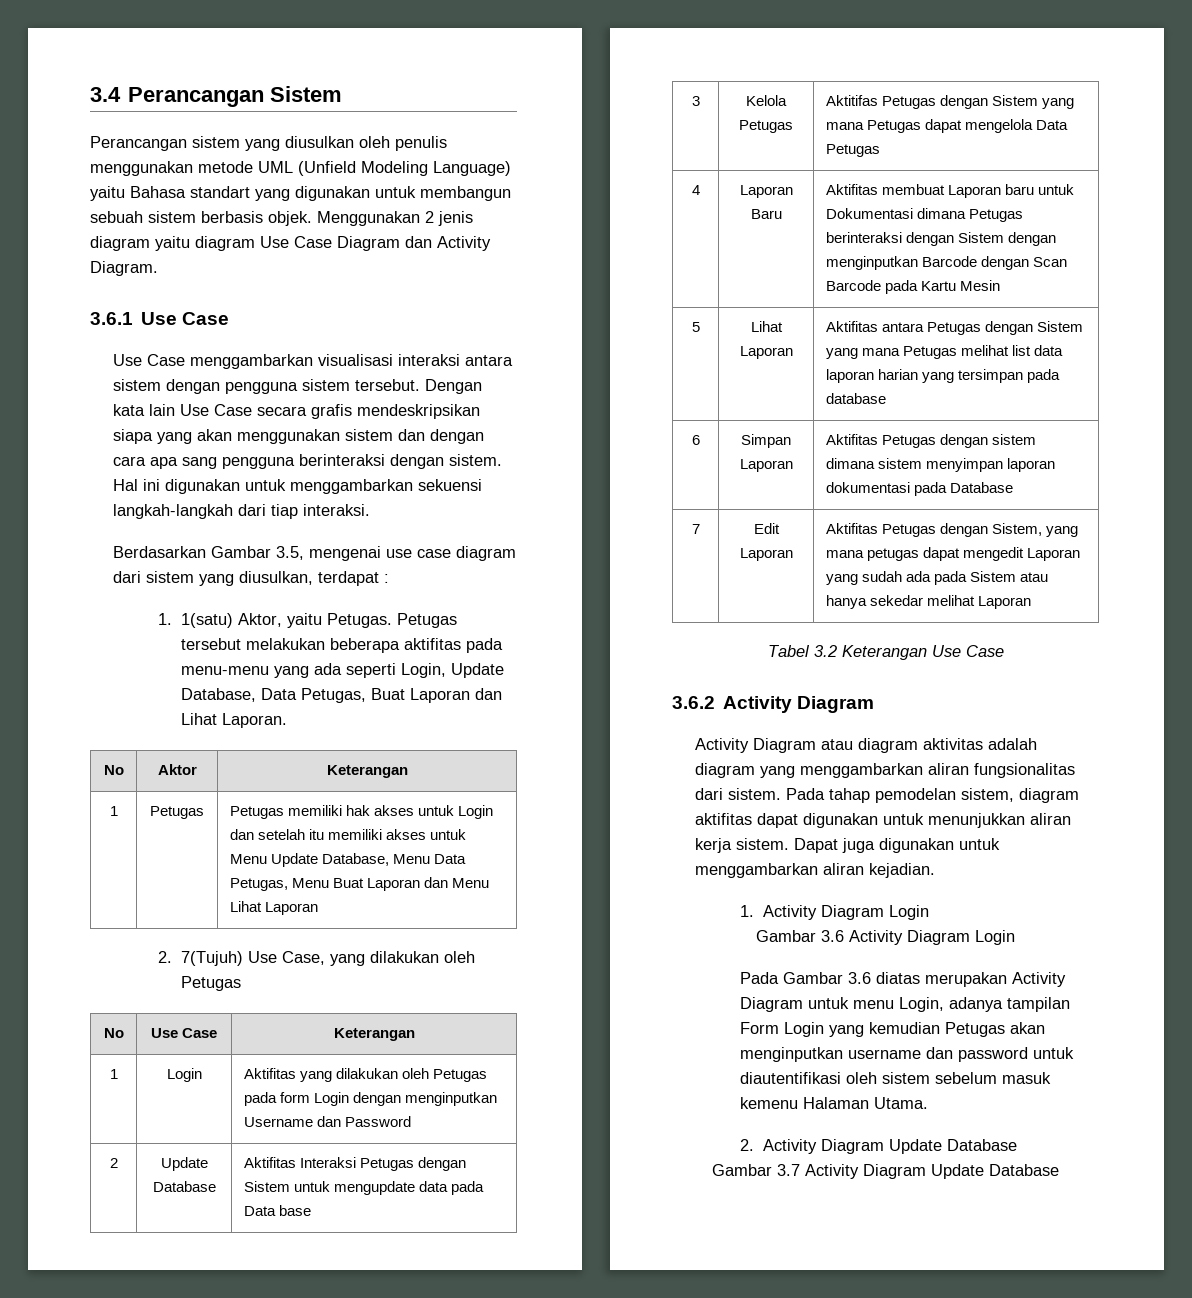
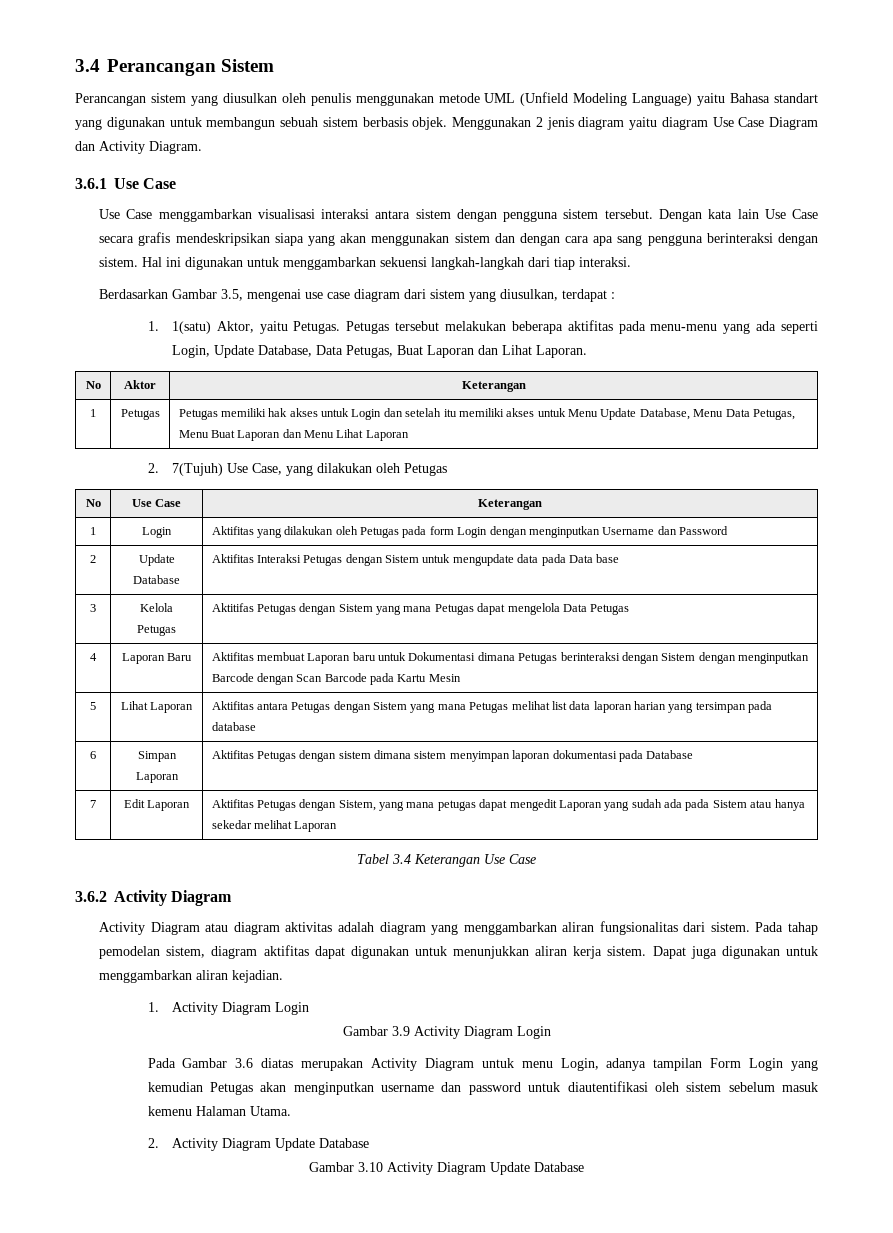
- Tabel 3.2 Keterangan Use Case
+ Tabel 3.4 Keterangan Use Case
- Gambar 3.6 Activity Diagram Login
+ Gambar 3.9 Activity Diagram Login
- Gambar 3.7 Activity Diagram Update Database
+ Gambar 3.10 Activity Diagram Update Database

